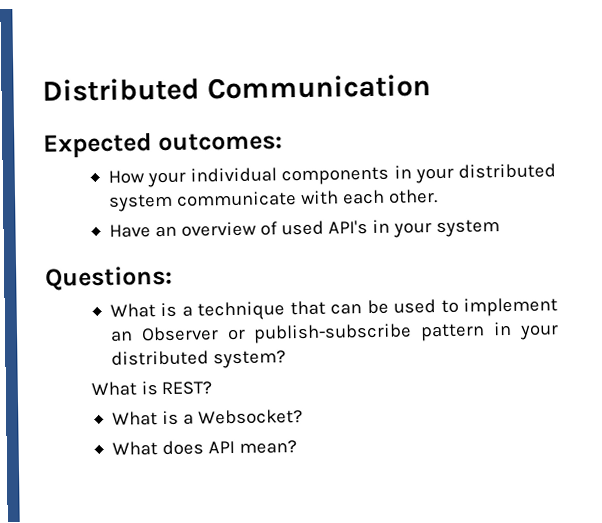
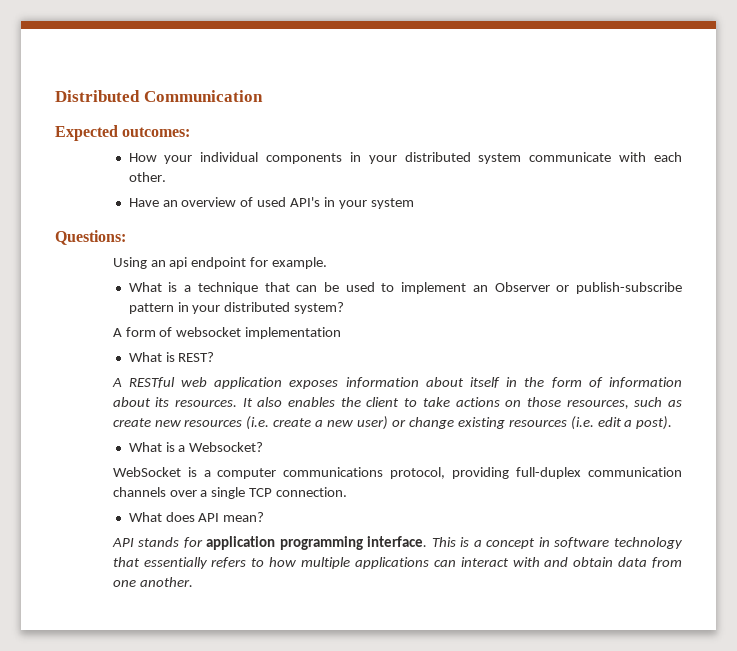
+ Using an api endpoint for example.
+ A form of websocket implementation
  What is REST?
+ A RESTful web application exposes information about itself in the form of information about its resources. It also enables the client to take actions on those resources, such as create new resources (i.e. create a new user) or change existing resources (i.e. edit a post).
  What is a Websocket?
+ WebSocket is a computer communications protocol, providing full-duplex communication channels over a single TCP connection.
  What does API mean?
+ API stands for application programming interface. This is a concept in software technology that essentially refers to how multiple applications can interact with and obtain data from one another.

